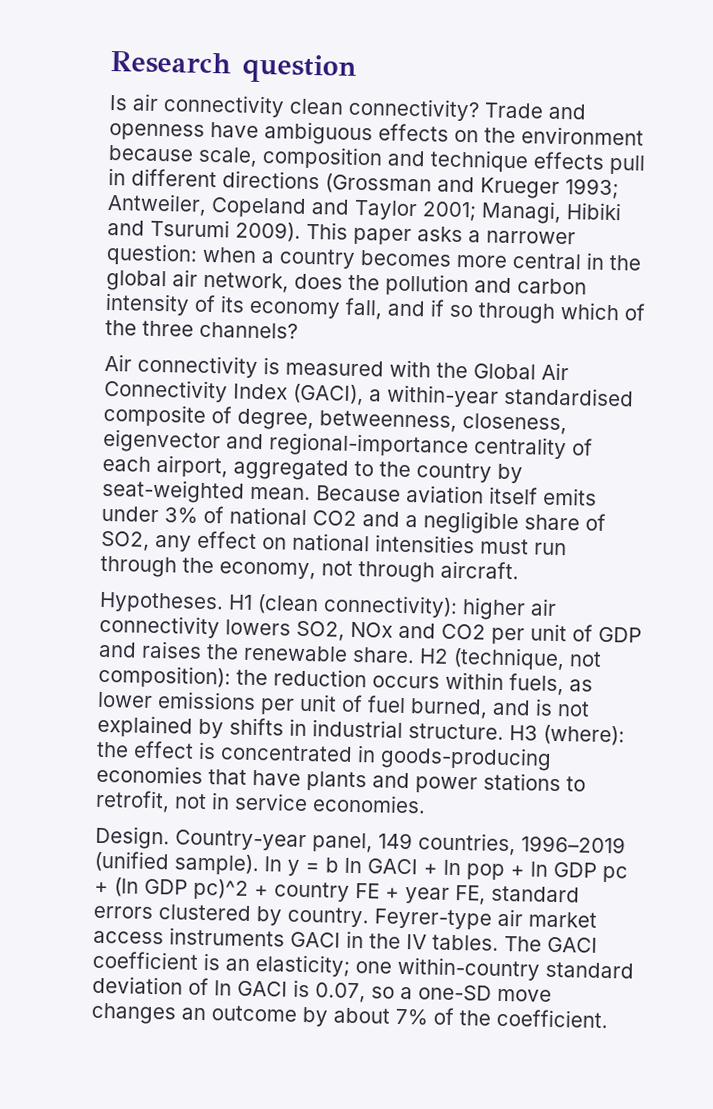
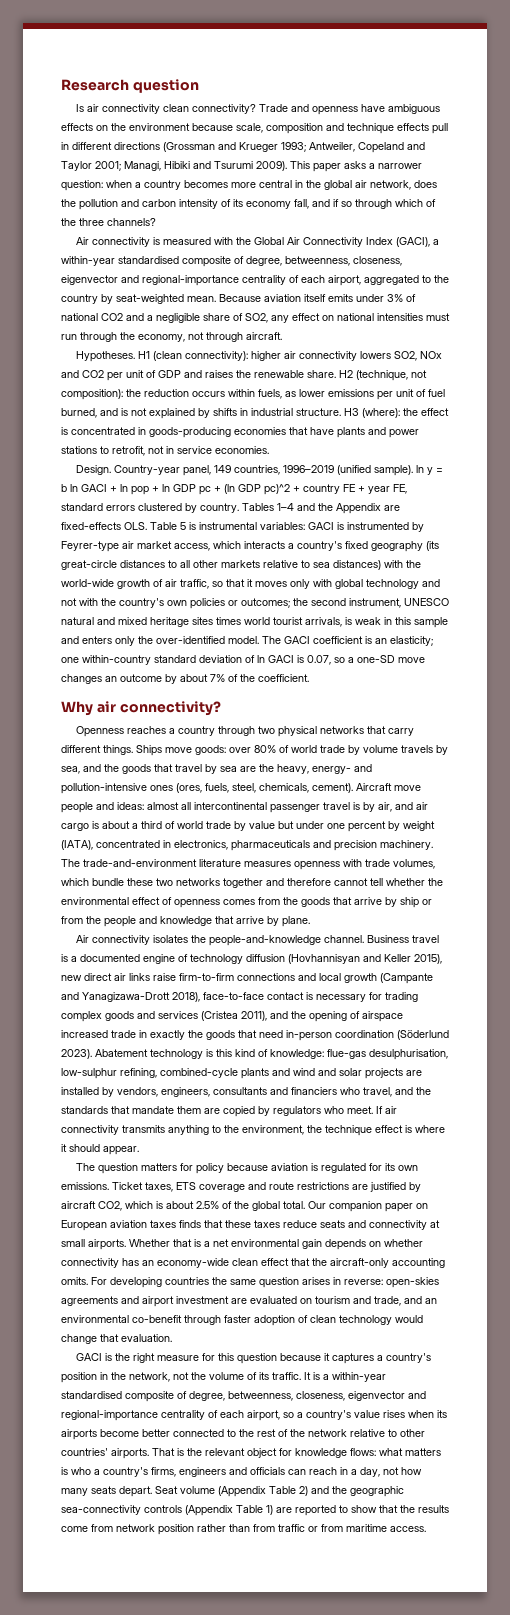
- Feyrer-type air market access instruments GACI in the IV tables.
+ Tables 1–4 and the Appendix are fixed-effects OLS. Table 5 is instrumental variables: GACI is instrumented by Feyrer-type air market access, which interacts a country's fixed geography (its great-circle distances to all other markets relative to sea distances) with the world-wide growth of air traffic, so that it moves only with global technology and not with the country's own policies or outcomes; the second instrument, UNESCO natural and mixed heritage sites times world tourist arrivals, is weak in this sample and enters only the over-identified model.
+ Why air connectivity?
+ Openness reaches a country through two physical networks that carry different things. Ships move goods: over 80% of world trade by volume travels by sea, and the goods that travel by sea are the heavy, energy- and pollution-intensive ones (ores, fuels, steel, chemicals, cement). Aircraft move people and ideas: almost all intercontinental passenger travel is by air, and air cargo is about a third of world trade by value but under one percent by weight (IATA), concentrated in electronics, pharmaceuticals and precision machinery. The trade-and-environment literature measures openness with trade volumes, which bundle these two networks together and therefore cannot tell whether the environmental effect of openness comes from the goods that arrive by ship or from the people and knowledge that arrive by plane.
+ Air connectivity isolates the people-and-knowledge channel. Business travel is a documented engine of technology diffusion (Hovhannisyan and Keller 2015), new direct air links raise firm-to-firm connections and local growth (Campante and Yanagizawa-Drott 2018), face-to-face contact is necessary for trading complex goods and services (Cristea 2011), and the opening of airspace increased trade in exactly the goods that need in-person coordination (Söderlund 2023). Abatement technology is this kind of knowledge: flue-gas desulphurisation, low-sulphur refining, combined-cycle plants and wind and solar projects are installed by vendors, engineers, consultants and financiers who travel, and the standards that mandate them are copied by regulators who meet. If air connectivity transmits anything to the environment, the technique effect is where it should appear.
+ The question matters for policy because aviation is regulated for its own emissions. Ticket taxes, ETS coverage and route restrictions are justified by aircraft CO2, which is about 2.5% of the global total. Our companion paper on European aviation taxes finds that these taxes reduce seats and connectivity at small airports. Whether that is a net environmental gain depends on whether connectivity has an economy-wide clean effect that the aircraft-only accounting omits. For developing countries the same question arises in reverse: open-skies agreements and airport investment are evaluated on tourism and trade, and an environmental co-benefit through faster adoption of clean technology would change that evaluation.
+ GACI is the right measure for this question because it captures a country's position in the network, not the volume of its traffic. It is a within-year standardised composite of degree, betweenness, closeness, eigenvector and regional-importance centrality of each airport, so a country's value rises when its airports become better connected to the rest of the network relative to other countries' airports. That is the relevant object for knowledge flows: what matters is who a country's firms, engineers and officials can reach in a day, not how many seats depart. Seat volume (Appendix Table 2) and the geographic sea-connectivity controls (Appendix Table 1) are reported to show that the results come from network position rather than from traffic or from maritime access.

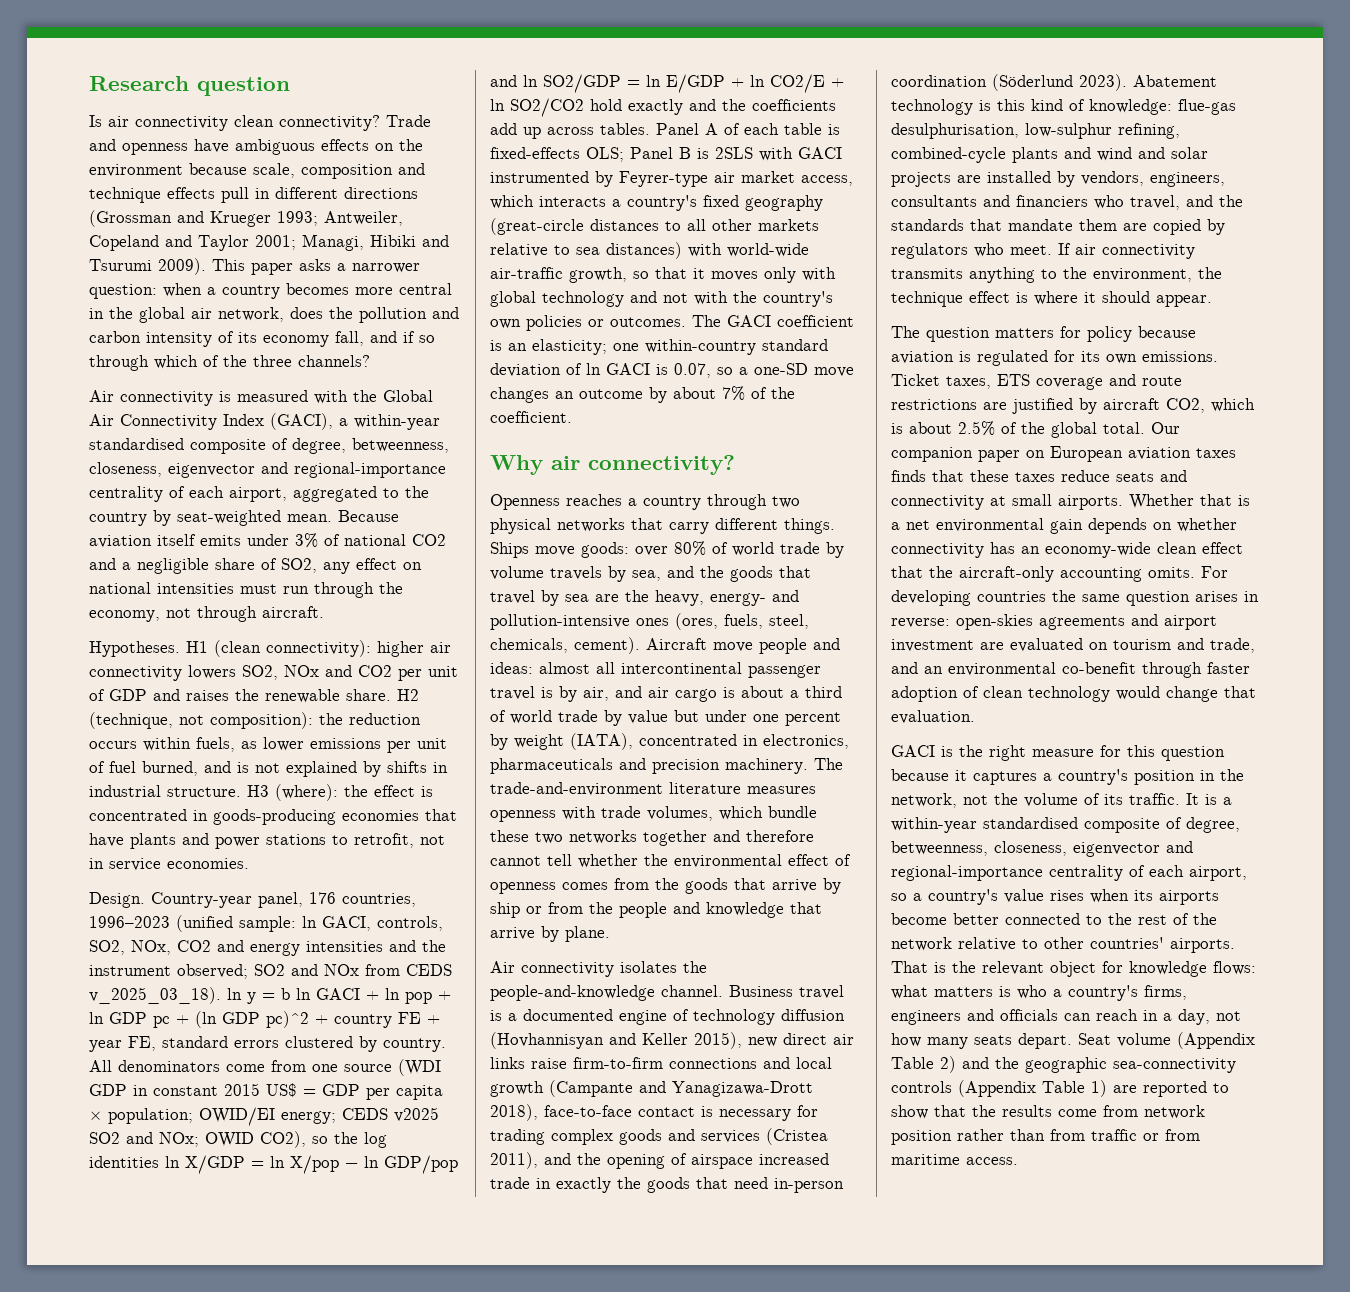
- Country-year panel, 149 countries, 1996–2019 (unified sample). ln y = b ln GACI + ln pop + ln GDP pc + (ln GDP pc)^2 + country FE + year FE, standard errors clustered by country.
+ Country-year panel, 176 countries, 1996–2023 (unified sample: ln GACI, controls, SO2, NOx, CO2 and energy intensities and the instrument observed; SO2 and NOx from CEDS v_2025_03_18). ln y = b ln GACI + ln pop + ln GDP pc + (ln GDP pc)^2 + country FE + year FE, standard errors clustered by country.
- Tables 1–4 and the Appendix are fixed-effects OLS. Table 5 is instrumental variables: GACI is instrumented by Feyrer-type air market access, which interacts a country's fixed geography (its great-circle distances to all other markets relative to sea distances) with the world-wide growth of air traffic, so that it moves only with global technology and not with the country's own policies or outcomes; the second instrument, UNESCO natural and mixed heritage sites times world tourist arrivals, is weak in this sample and enters only the over-identified model.
+ All denominators come from one source (WDI GDP in constant 2015 US$ = GDP per capita × population; OWID/EI energy; CEDS v2025 SO2 and NOx; OWID CO2), so the log identities ln X/GDP = ln X/pop − ln GDP/pop and ln SO2/GDP = ln E/GDP + ln CO2/E + ln SO2/CO2 hold exactly and the coefficients add up across tables. Panel A of each table is fixed-effects OLS; Panel B is 2SLS with GACI instrumented by Feyrer-type air market access, which interacts a country's fixed geography (great-circle distances to all other markets relative to sea distances) with world-wide air-traffic growth, so that it moves only with global technology and not with the country's own policies or outcomes.

